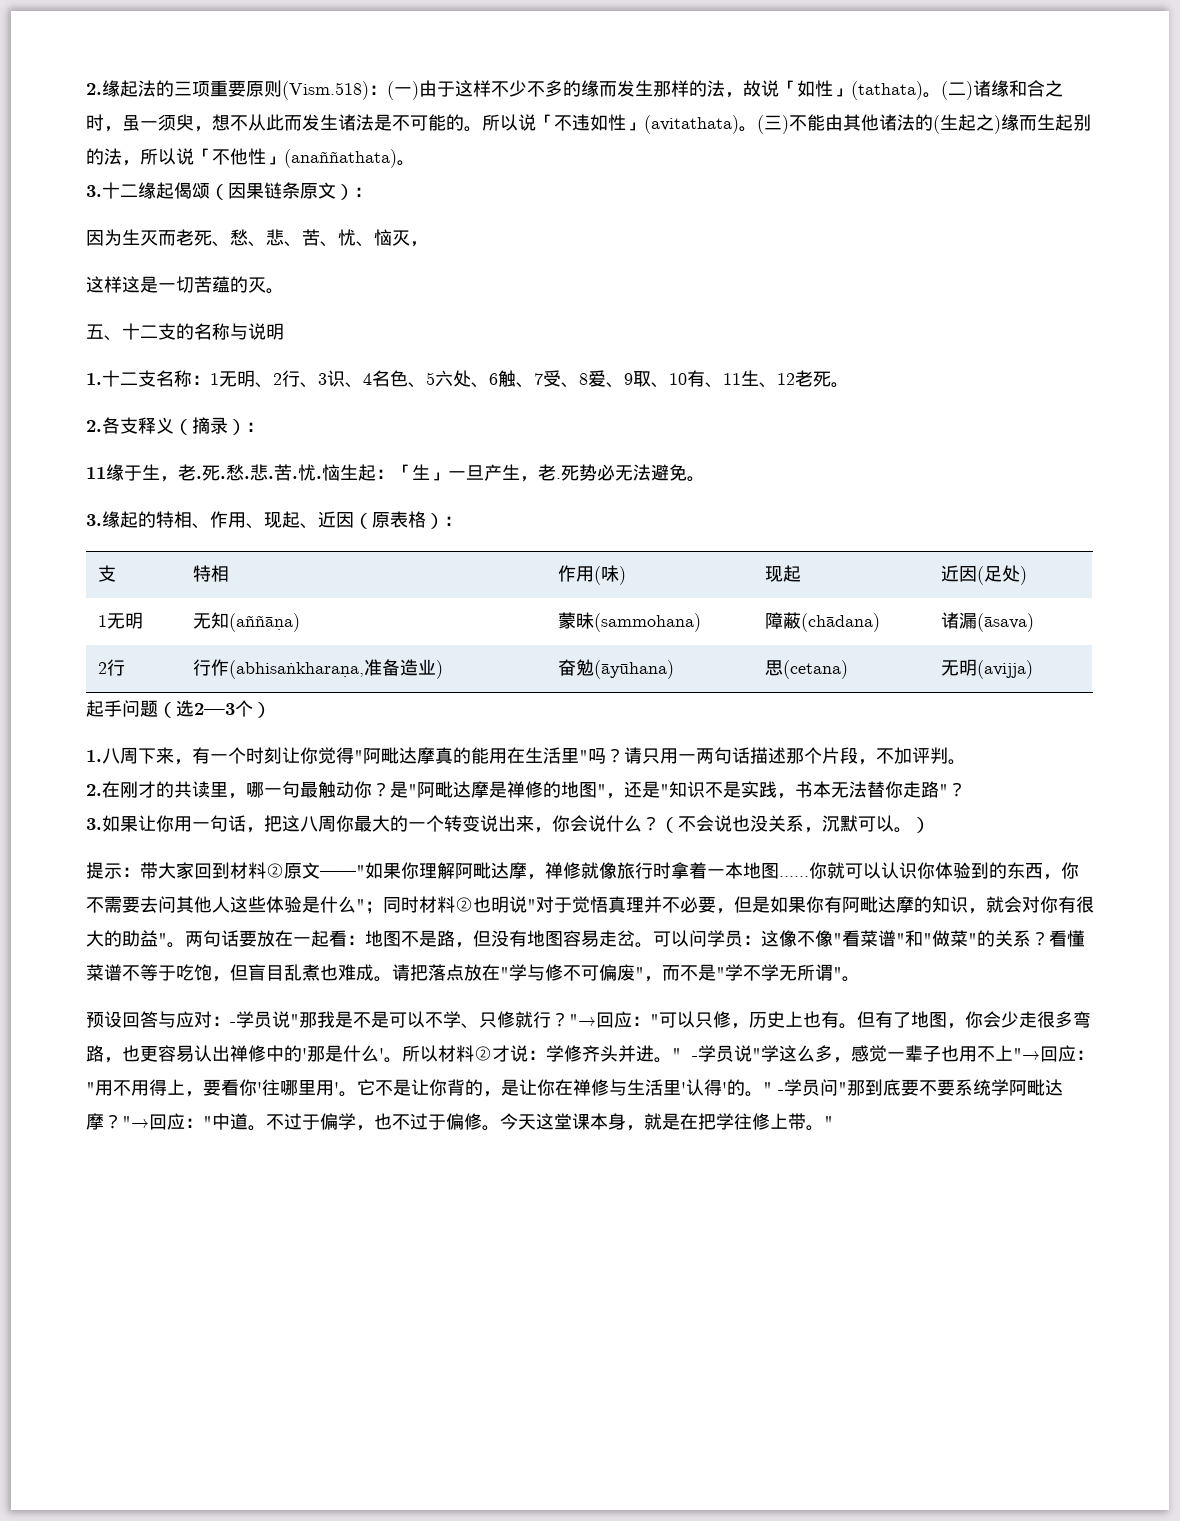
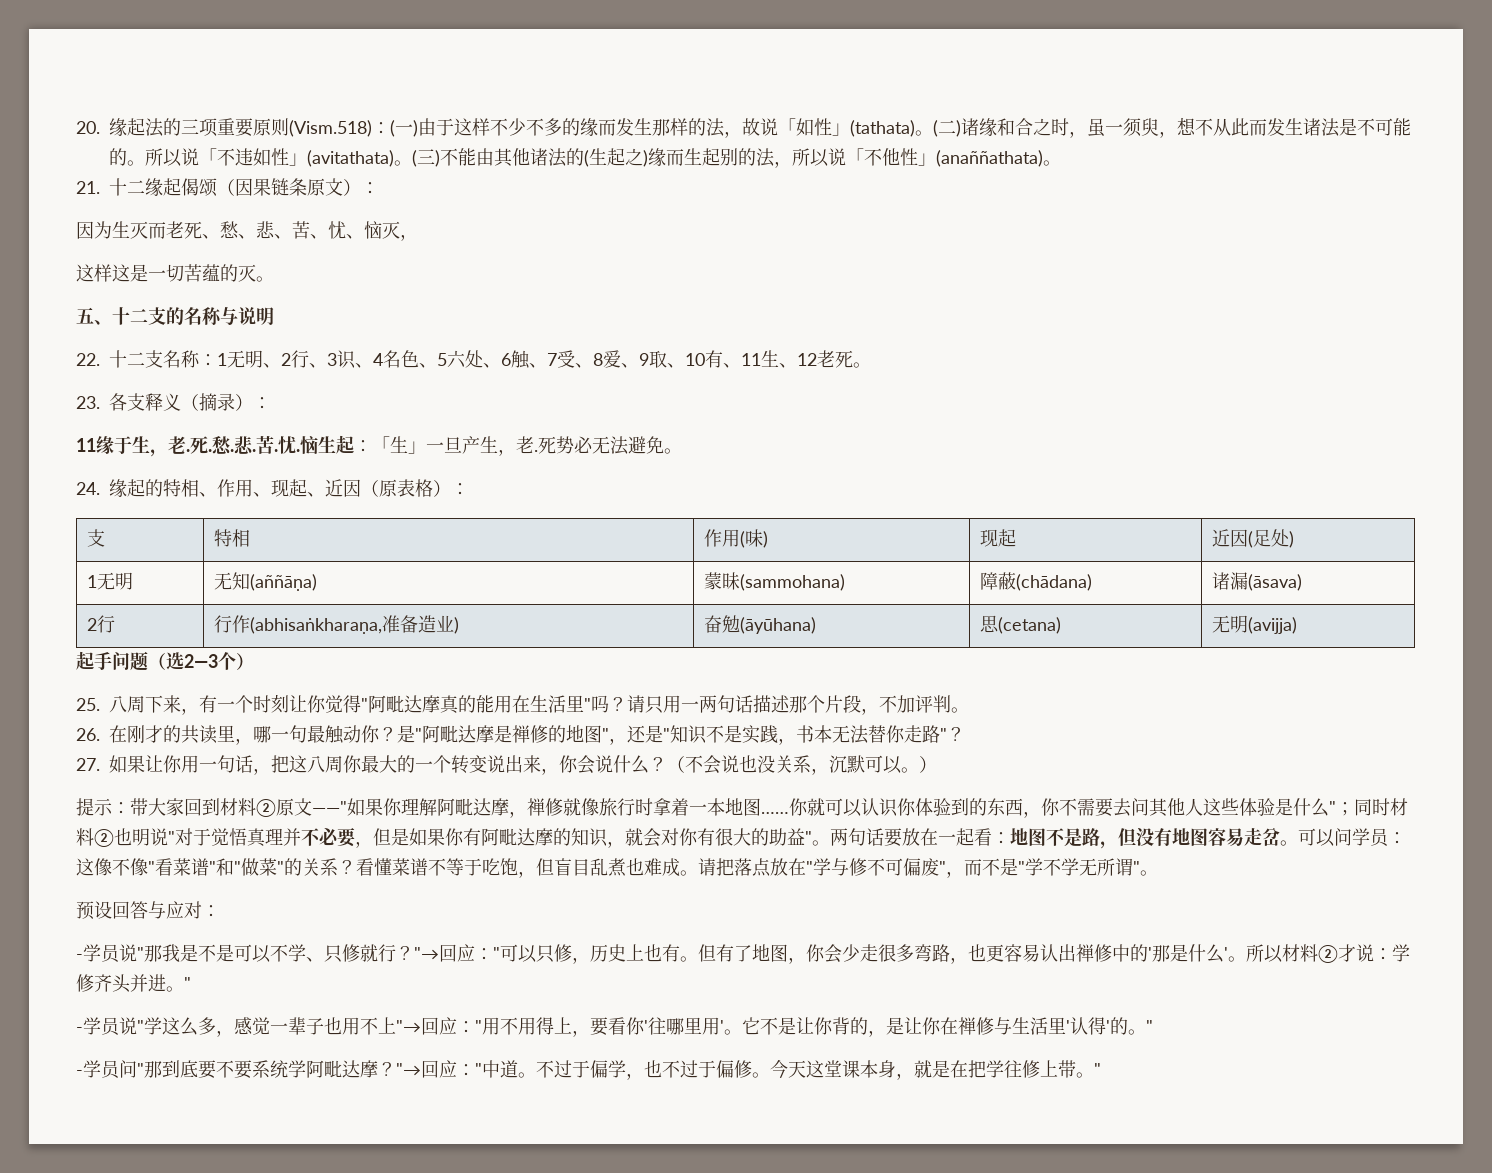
- 2.缘起法的三项重要原则(Vism.518)：(一)由于这样不少不多的缘而发生那样的法，故说「如性」(tathata)。
+ 20.缘起法的三项重要原则(Vism.518)：(一)由于这样不少不多的缘而发生那样的法，故说「如性」(tathata)。
- 3.十二缘起偈颂（因果链条原文）：
+ 21.十二缘起偈颂（因果链条原文）：
- 1.十二支名称：1无明、2行、3识、4名色、5六处、6触、7受、8爱、9取、10有、11生、12老死。
+ 22.十二支名称：1无明、2行、3识、4名色、5六处、6触、7受、8爱、9取、10有、11生、12老死。
- 2.各支释义（摘录）：
+ 23.各支释义（摘录）：
- 3.缘起的特相、作用、现起、近因（原表格）：
+ 24.缘起的特相、作用、现起、近因（原表格）：
- 1.八周下来，有一个时刻让你觉得"阿毗达摩真的能用在生活里"吗？
+ 25.八周下来，有一个时刻让你觉得"阿毗达摩真的能用在生活里"吗？
- 2.在刚才的共读里，哪一句最触动你？
+ 26.在刚才的共读里，哪一句最触动你？
- 3.如果让你用一句话，把这八周你最大的一个转变说出来，你会说什么？
+ 27.如果让你用一句话，把这八周你最大的一个转变说出来，你会说什么？
- 预设回答与应对：-学员说"那我是不是可以不学、只修就行？
+ 预设回答与应对：
+ -学员说"那我是不是可以不学、只修就行？
- 所以材料②才说：学修齐头并进。" -学员说"学这么多，感觉一辈子也用不上"→回应："用不用得上，要看你'往哪里用'。
+ 所以材料②才说：学修齐头并进。"
+ -学员说"学这么多，感觉一辈子也用不上"→回应："用不用得上，要看你'往哪里用'。
- 它不是让你背的，是让你在禅修与生活里'认得'的。" -学员问"那到底要不要系统学阿毗达摩？
+ 它不是让你背的，是让你在禅修与生活里'认得'的。"
+ -学员问"那到底要不要系统学阿毗达摩？

